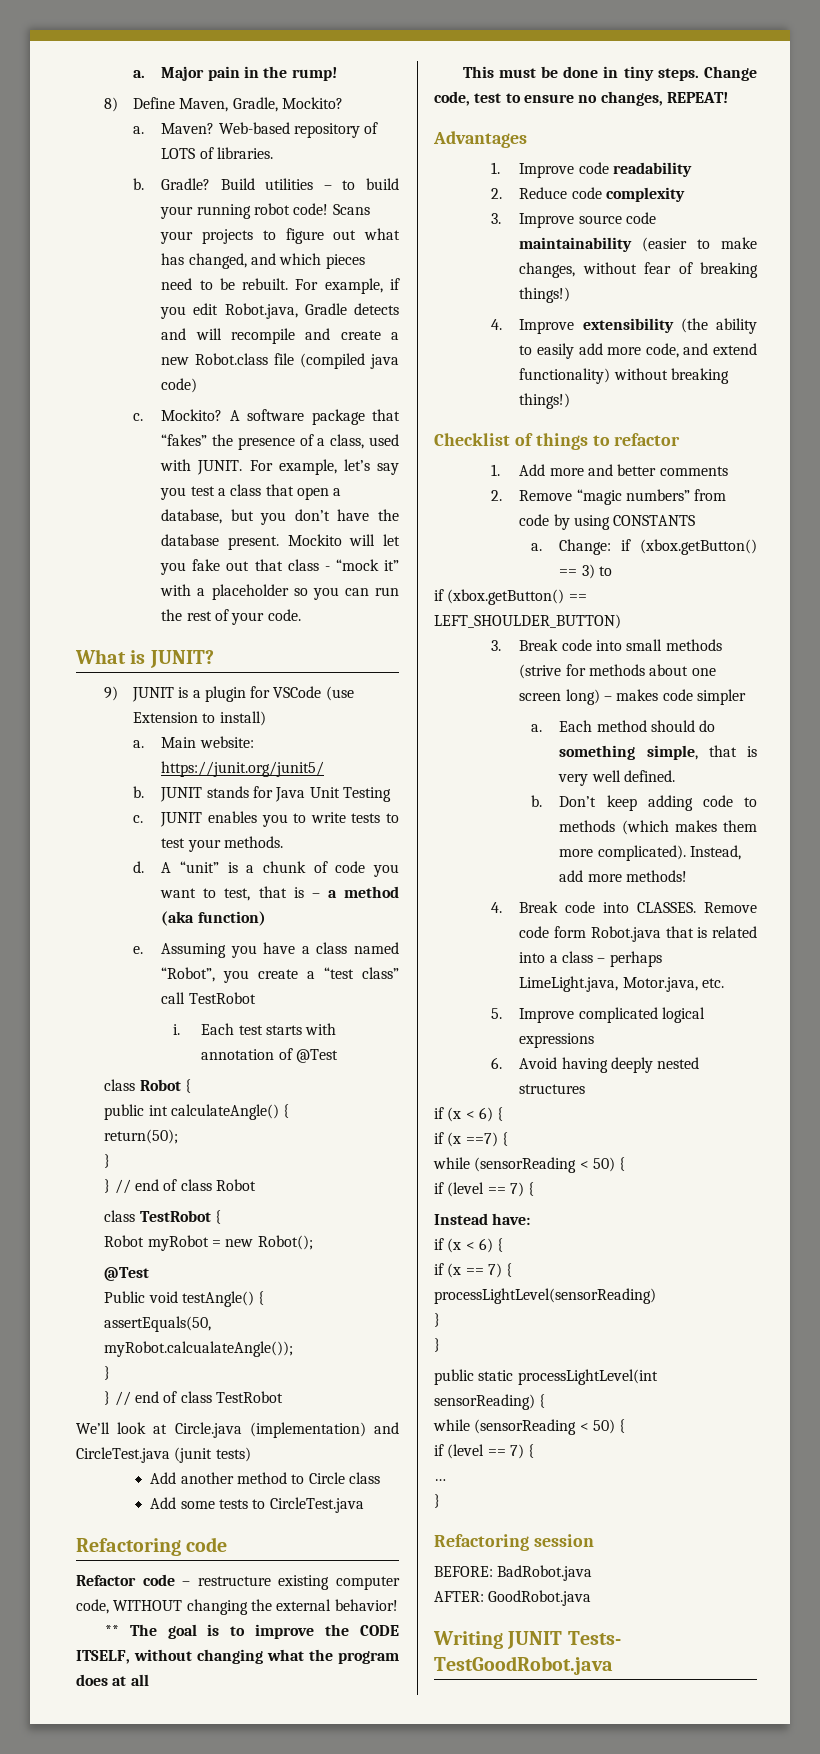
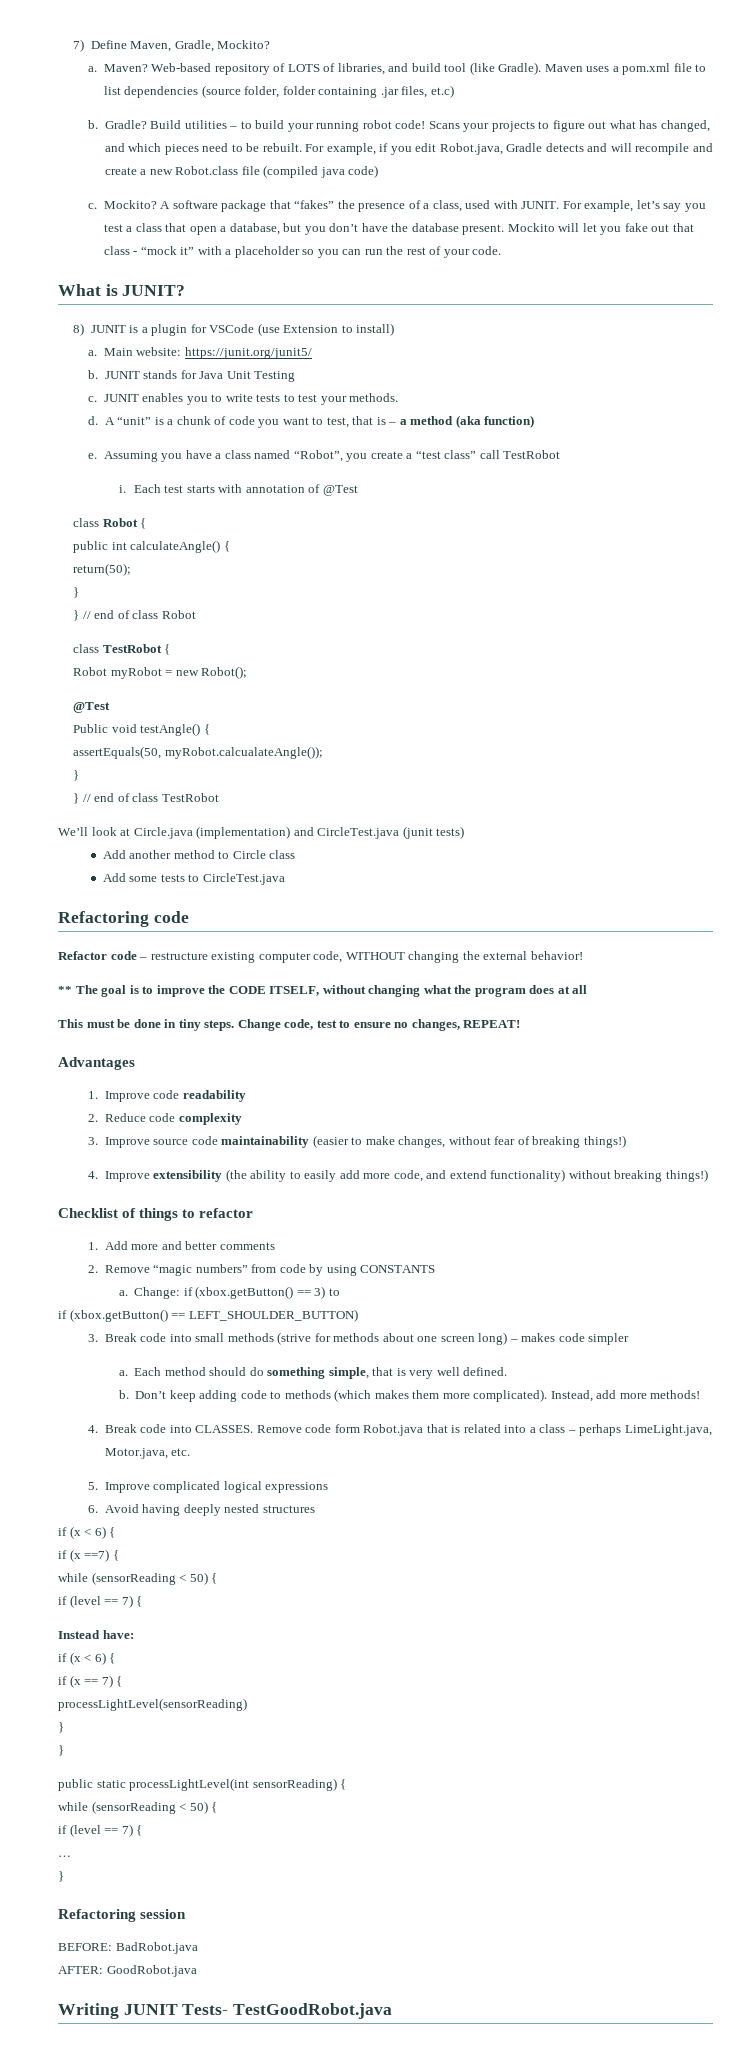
- a. Major pain in the rump!
- 8) Define Maven, Gradle, Mockito?
+ 7) Define Maven, Gradle, Mockito?
- Web-based repository of LOTS of libraries.
+ Web-based repository of LOTS of libraries, and build tool (like Gradle). Maven uses a pom.xml file to list dependencies (source folder, folder containing .jar files, et.c)
- 9) JUNIT is a plugin for VSCode (use Extension to install)
+ 8) JUNIT is a plugin for VSCode (use Extension to install)

